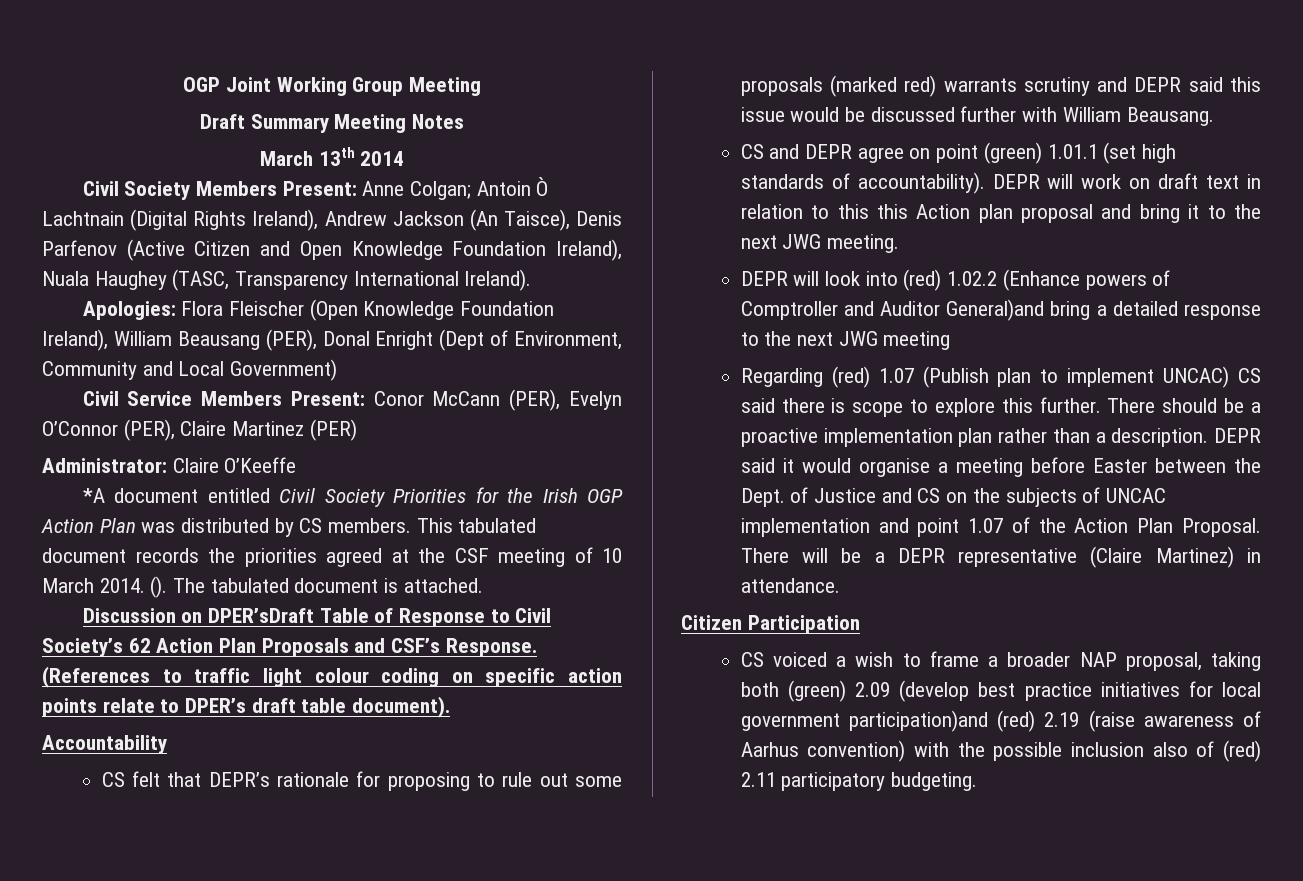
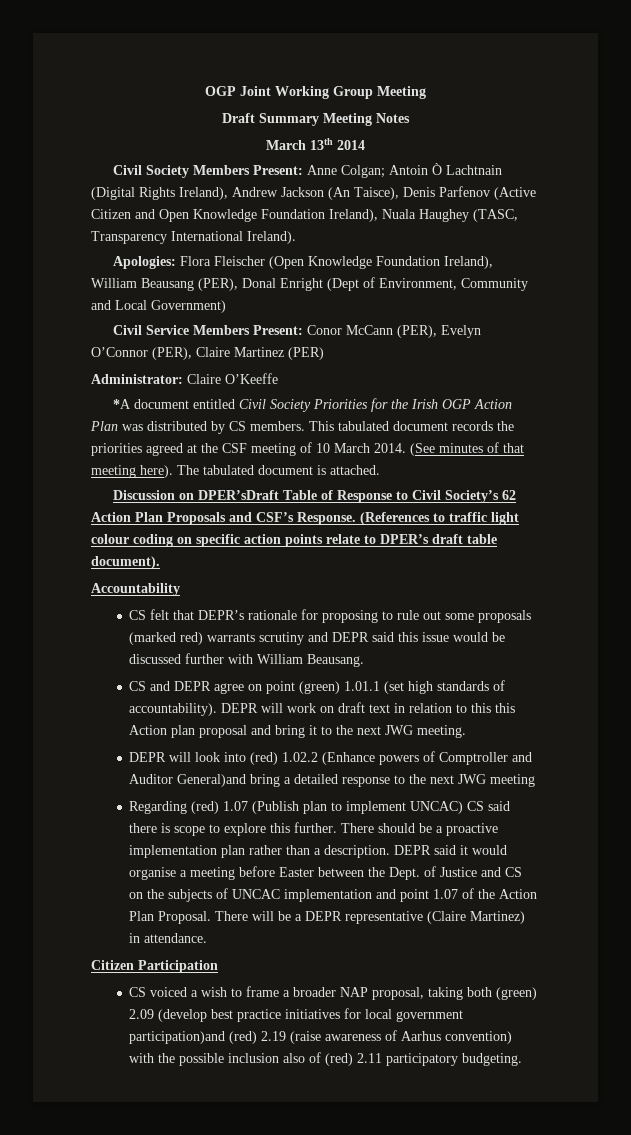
- ().
+ (See minutes of that meeting here).

